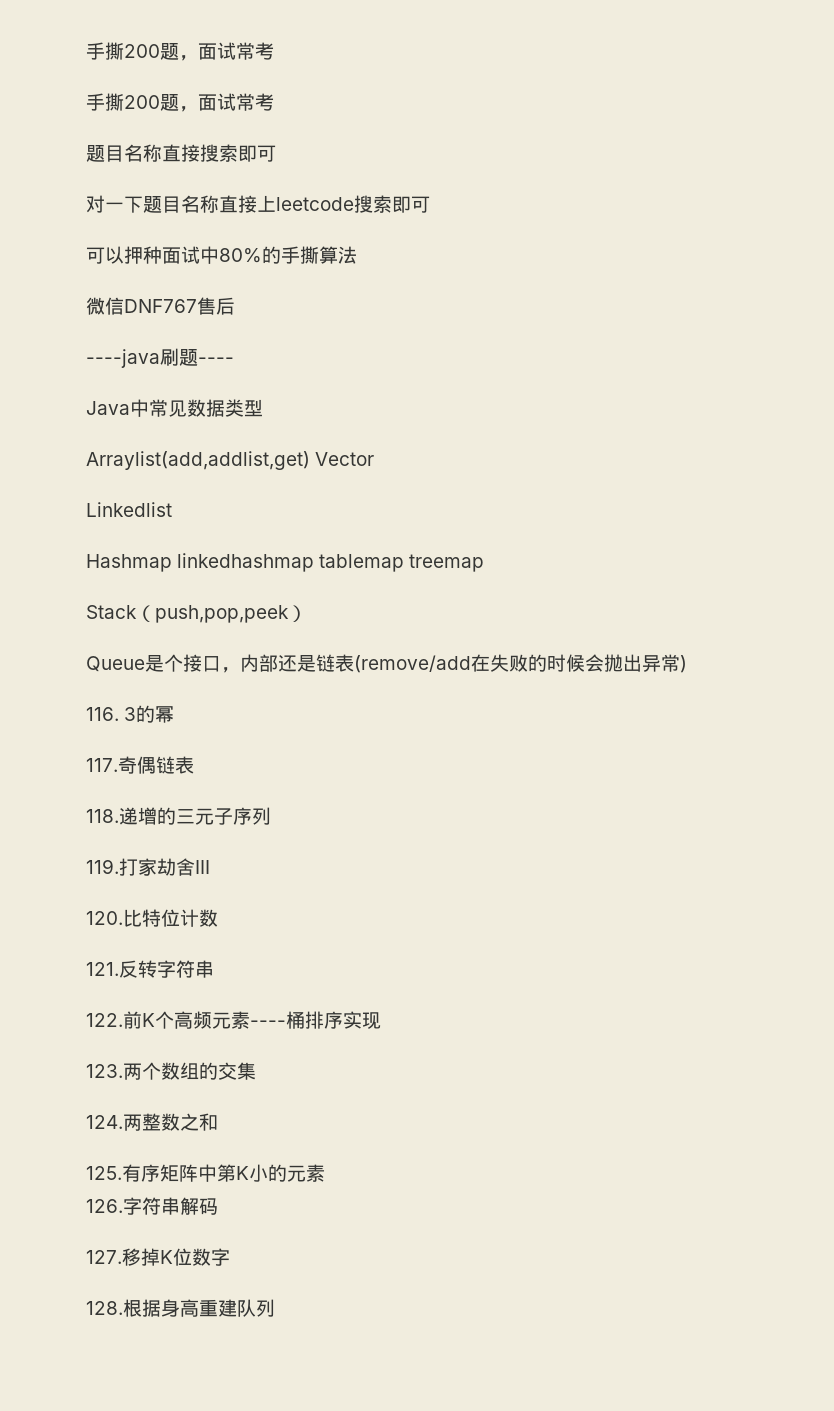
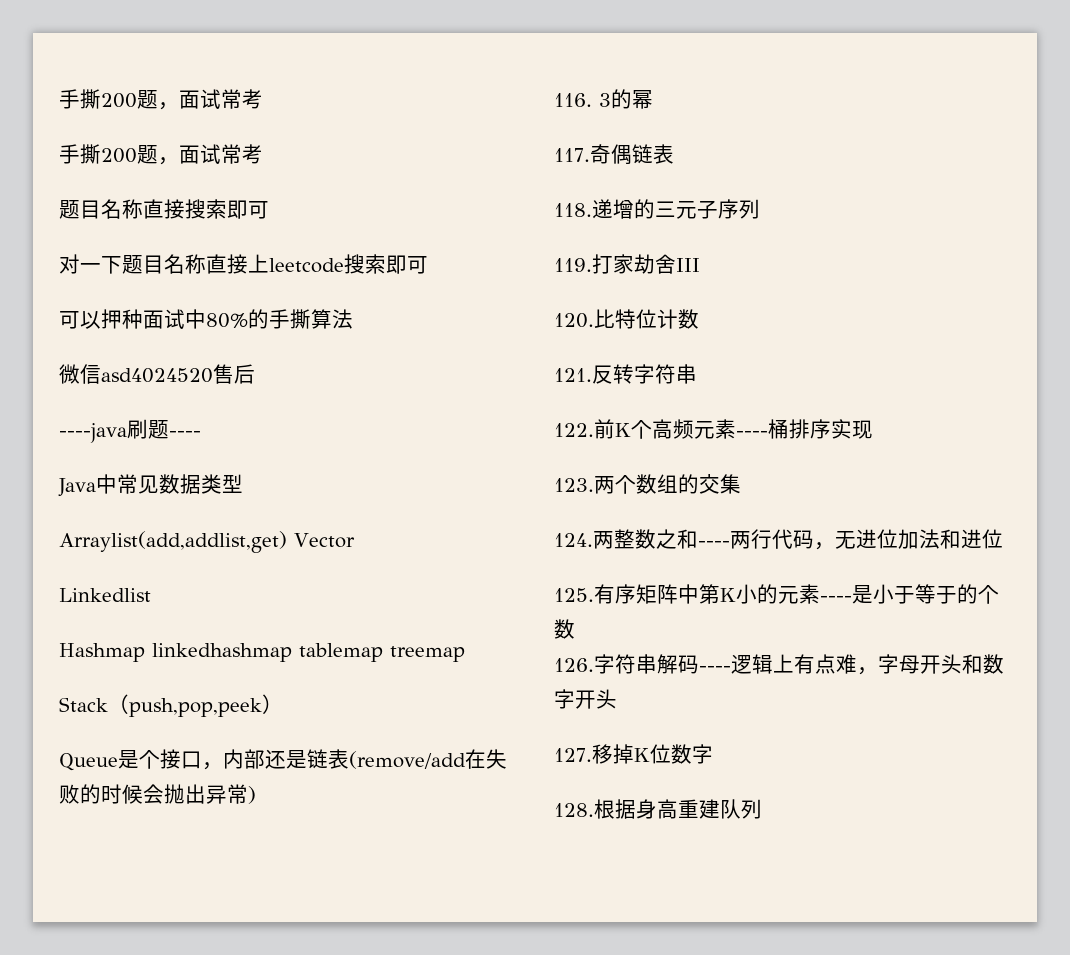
- 微信DNF767售后
+ 微信asd4024520售后
- 124.两整数之和
+ 124.两整数之和----两行代码，无进位加法和进位
- 125.有序矩阵中第K小的元素
+ 125.有序矩阵中第K小的元素----是小于等于的个数
- 126.字符串解码
+ 126.字符串解码----逻辑上有点难，字母开头和数字开头

